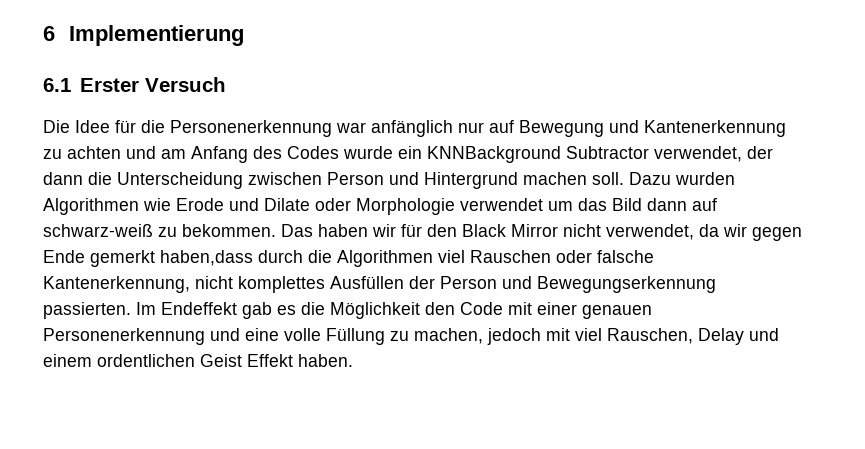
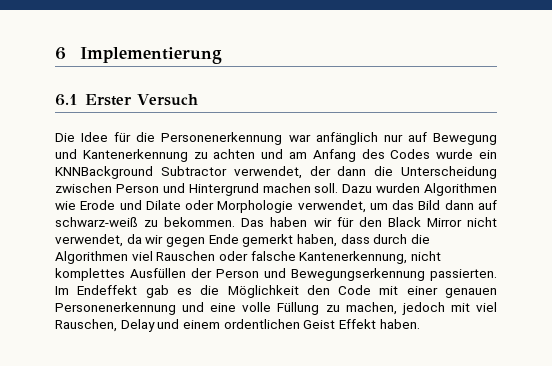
- Dazu wurden Algorithmen wie Erode und Dilate oder Morphologie verwendet um das Bild dann auf schwarz-weiß zu bekommen.
+ Dazu wurden Algorithmen wie Erode und Dilate oder Morphologie verwendet, um das Bild dann auf schwarz-weiß zu bekommen.
- Das haben wir für den Black Mirror nicht verwendet, da wir gegen Ende gemerkt haben,dass durch die Algorithmen viel Rauschen oder falsche Kantenerkennung, nicht komplettes Ausfüllen der Person und Bewegungserkennung passierten.
+ Das haben wir für den Black Mirror nicht verwendet, da wir gegen Ende gemerkt haben, dass durch die Algorithmen viel Rauschen oder falsche Kantenerkennung, nicht komplettes Ausfüllen der Person und Bewegungserkennung passierten.

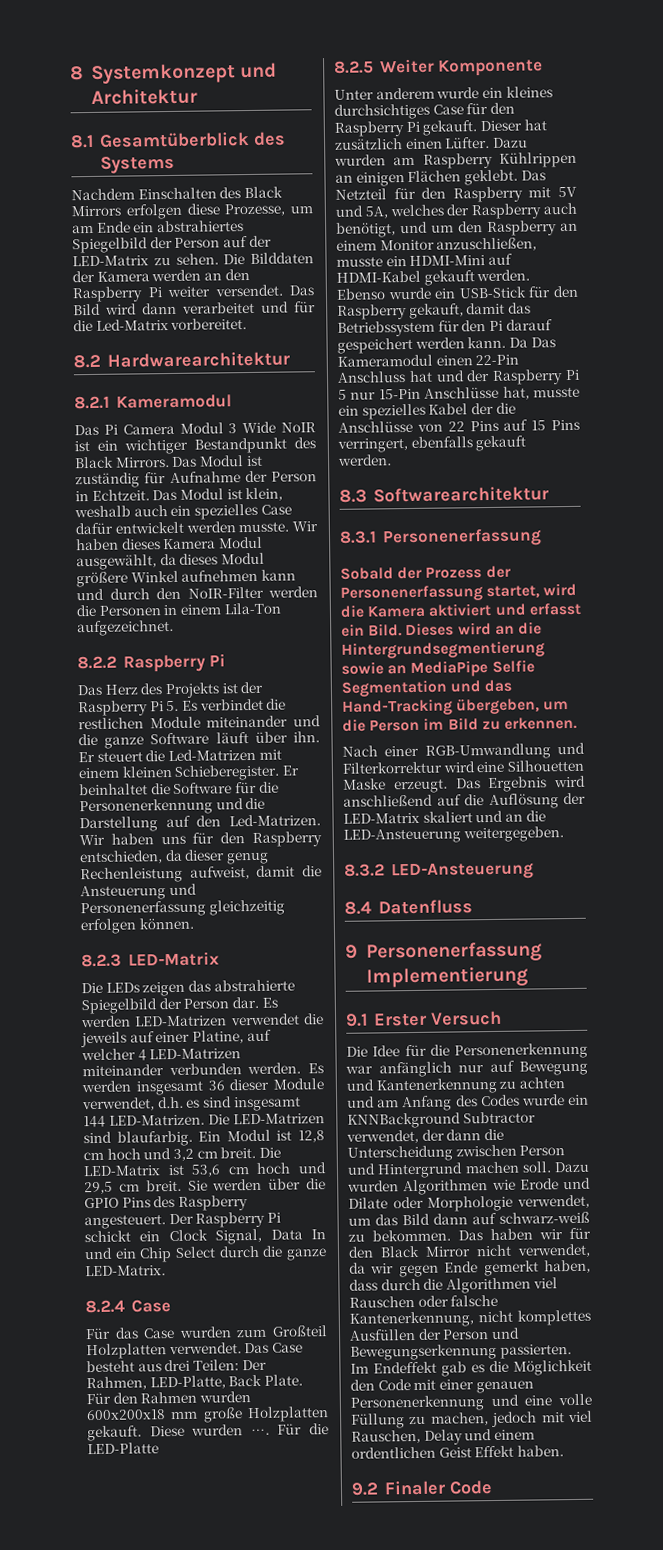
- 6 Implementierung
+ 8 Systemkonzept und Architektur
+ 8.1 Gesamtüberblick des Systems
+ Nachdem Einschalten des Black Mirrors erfolgen diese Prozesse, um am Ende ein abstrahiertes Spiegelbild der Person auf der LED-Matrix zu sehen. Die Bilddaten der Kamera werden an den Raspberry Pi weiter versendet. Das Bild wird dann verarbeitet und für die Led-Matrix vorbereitet.
+ 8.2 Hardwarearchitektur
+ 8.2.1 Kameramodul
+ Das Pi Camera Modul 3 Wide NoIR ist ein wichtiger Bestandpunkt des Black Mirrors. Das Modul ist zuständig für Aufnahme der Person in Echtzeit. Das Modul ist klein, weshalb auch ein spezielles Case dafür entwickelt werden musste. Wir haben dieses Kamera Modul ausgewählt, da dieses Modul größere Winkel aufnehmen kann und durch den NoIR-Filter werden die Personen in einem Lila-Ton aufgezeichnet.
+ 8.2.2 Raspberry Pi
+ Das Herz des Projekts ist der Raspberry Pi 5. Es verbindet die restlichen Module miteinander und die ganze Software läuft über ihn. Er steuert die Led-Matrizen mit einem kleinen Schieberegister. Er beinhaltet die Software für die Personenerkennung und die Darstellung auf den Led-Matrizen. Wir haben uns für den Raspberry entschieden, da dieser genug Rechenleistung aufweist, damit die Ansteuerung und Personenerfassung gleichzeitig erfolgen können.
+ 8.2.3 LED-Matrix
+ Die LEDs zeigen das abstrahierte Spiegelbild der Person dar. Es werden LED-Matrizen verwendet die jeweils auf einer Platine, auf welcher 4 LED-Matrizen miteinander verbunden werden. Es werden insgesamt 36 dieser Module verwendet, d.h. es sind insgesamt 144 LED-Matrizen. Die LED-Matrizen sind blaufarbig. Ein Modul ist 12,8 cm hoch und 3,2 cm breit. Die LED-Matrix ist 53,6 cm hoch und 29,5 cm breit. Sie werden über die GPIO Pins des Raspberry angesteuert. Der Raspberry Pi schickt ein Clock Signal, Data In und ein Chip Select durch die ganze LED-Matrix.
+ 8.2.4 Case
+ Für das Case wurden zum Großteil Holzplatten verwendet. Das Case besteht aus drei Teilen: Der Rahmen, LED-Platte, Back Plate. Für den Rahmen wurden 600x200x18 mm große Holzplatten gekauft. Diese wurden …. Für die LED-Platte
+ 8.2.5 Weiter Komponente
+ Unter anderem wurde ein kleines durchsichtiges Case für den Raspberry Pi gekauft. Dieser hat zusätzlich einen Lüfter. Dazu wurden am Raspberry Kühlrippen an einigen Flächen geklebt. Das Netzteil für den Raspberry mit 5V und 5A, welches der Raspberry auch benötigt, und um den Raspberry an einem Monitor anzuschließen, musste ein HDMI-Mini auf HDMI-Kabel gekauft werden. Ebenso wurde ein USB-Stick für den Raspberry gekauft, damit das Betriebssystem für den Pi darauf gespeichert werden kann. Da Das Kameramodul einen 22-Pin Anschluss hat und der Raspberry Pi 5 nur 15-Pin Anschlüsse hat, musste ein spezielles Kabel der die Anschlüsse von 22 Pins auf 15 Pins verringert, ebenfalls gekauft werden.
+ 8.3 Softwarearchitektur
+ 8.3.1 Personenerfassung
+ Sobald der Prozess der Personenerfassung startet, wird die Kamera aktiviert und erfasst ein Bild. Dieses wird an die Hintergrundsegmentierung sowie an MediaPipe Selfie Segmentation und das Hand-Tracking übergeben, um die Person im Bild zu erkennen.
+ Nach einer RGB-Umwandlung und Filterkorrektur wird eine Silhouetten Maske erzeugt. Das Ergebnis wird anschließend auf die Auflösung der LED-Matrix skaliert und an die LED-Ansteuerung weitergegeben.
+ 8.3.2 LED-Ansteuerung
+ 8.4 Datenfluss
+ 9 Personenerfassung Implementierung
- 6.1 Erster Versuch
+ 9.1 Erster Versuch
+ 9.2 Finaler Code

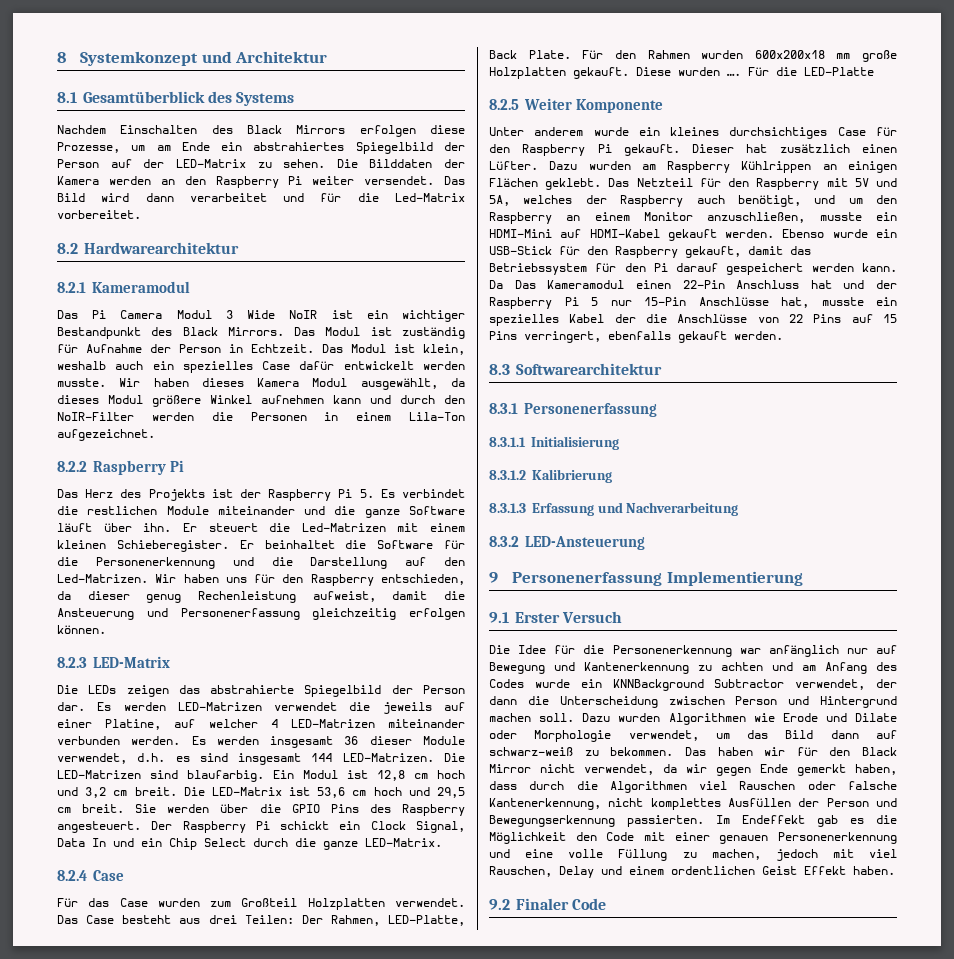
- Sobald der Prozess der Personenerfassung startet, wird die Kamera aktiviert und erfasst ein Bild. Dieses wird an die Hintergrundsegmentierung sowie an MediaPipe Selfie Segmentation und das Hand-Tracking übergeben, um die Person im Bild zu erkennen.
- Nach einer RGB-Umwandlung und Filterkorrektur wird eine Silhouetten Maske erzeugt. Das Ergebnis wird anschließend auf die Auflösung der LED-Matrix skaliert und an die LED-Ansteuerung weitergegeben.
+ 8.3.1.1 Initialisierung
+ 8.3.1.2 Kalibrierung
+ 8.3.1.3 Erfassung und Nachverarbeitung
- 8.4 Datenfluss

